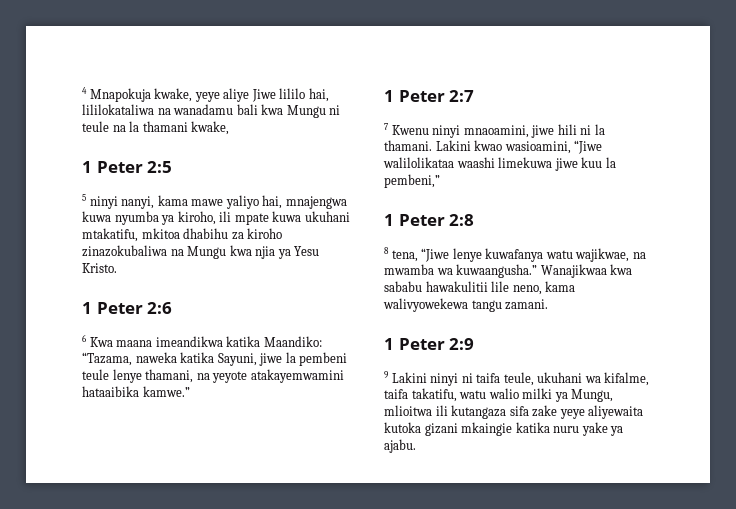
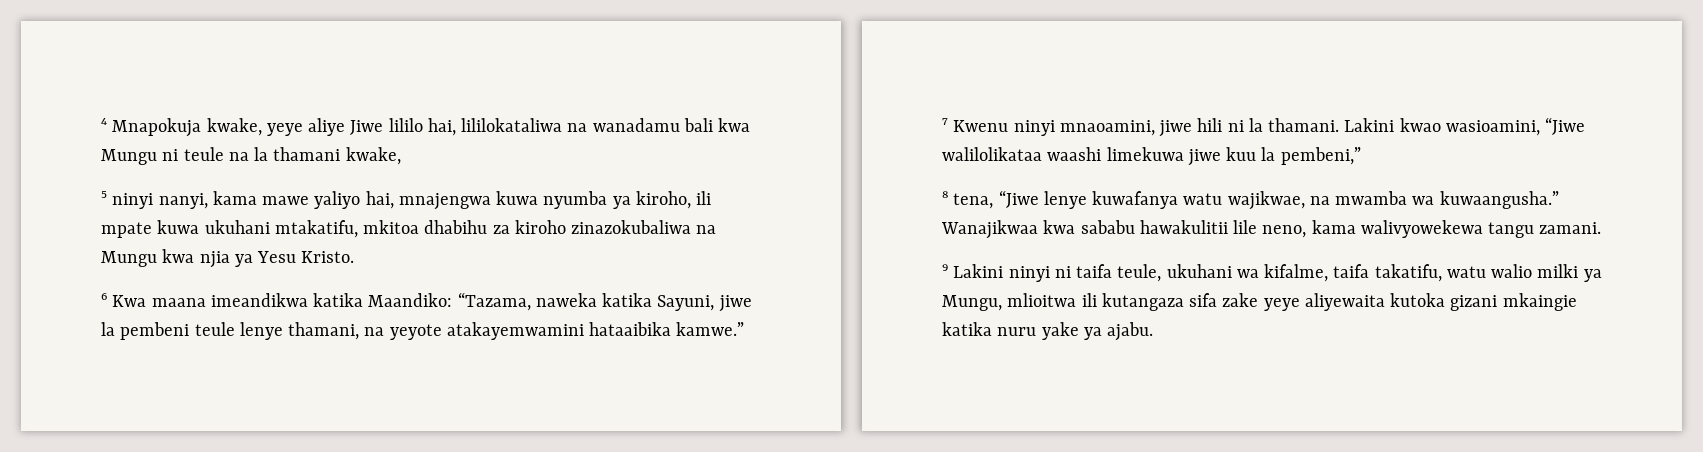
- 1 Peter 2:5
- 1 Peter 2:6
- 1 Peter 2:7
- 1 Peter 2:8
- 1 Peter 2:9

